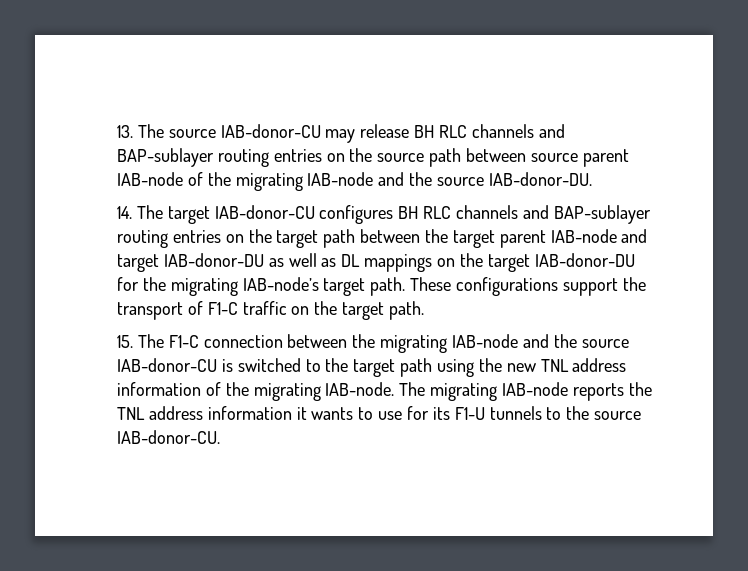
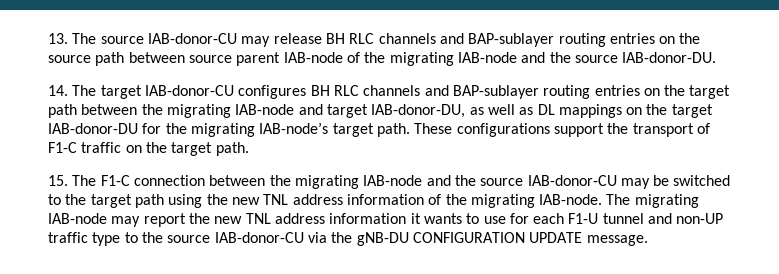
- 14. The target IAB-donor-CU configures BH RLC channels and BAP-sublayer routing entries on the target path between the target parent IAB-node and target IAB-donor-DU as well as DL mappings on the target IAB-donor-DU for the migrating IAB-node’s target path.
+ 14. The target IAB-donor-CU configures BH RLC channels and BAP-sublayer routing entries on the target path between the migrating IAB-node and target IAB-donor-DU, as well as DL mappings on the target IAB-donor-DU for the migrating IAB-node’s target path.
- 15. The F1-C connection between the migrating IAB-node and the source IAB-donor-CU is switched to the target path using the new TNL address information of the migrating IAB-node.
+ 15. The F1-C connection between the migrating IAB-node and the source IAB-donor-CU may be switched to the target path using the new TNL address information of the migrating IAB-node.
- The migrating IAB-node reports the TNL address information it wants to use for its F1-U tunnels to the source IAB-donor-CU.
+ The migrating IAB-node may report the new TNL address information it wants to use for each F1-U tunnel and non-UP traffic type to the source IAB-donor-CU via the gNB-DU CONFIGURATION UPDATE message.

